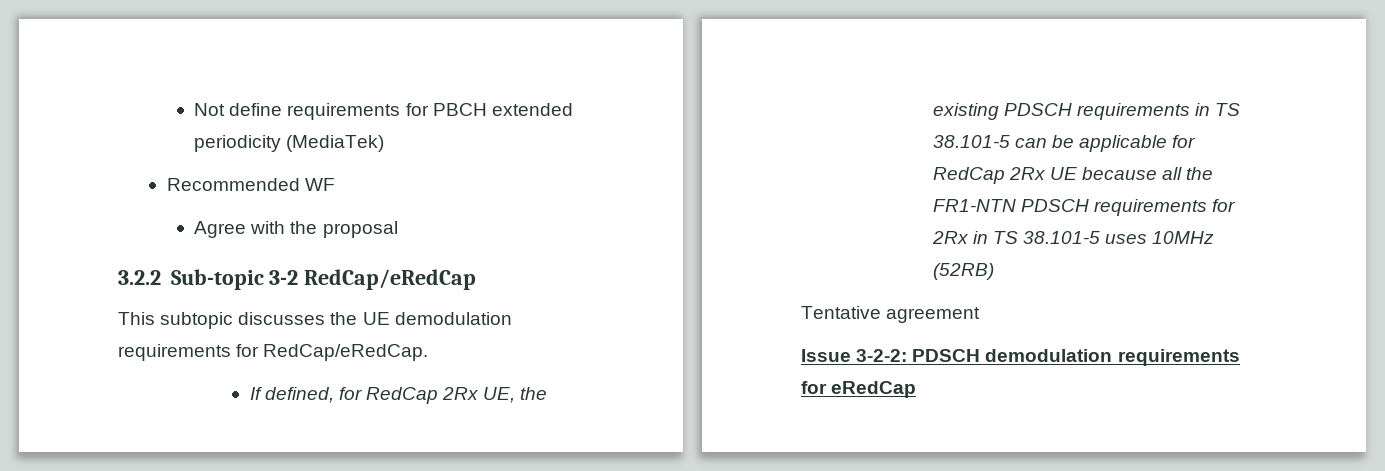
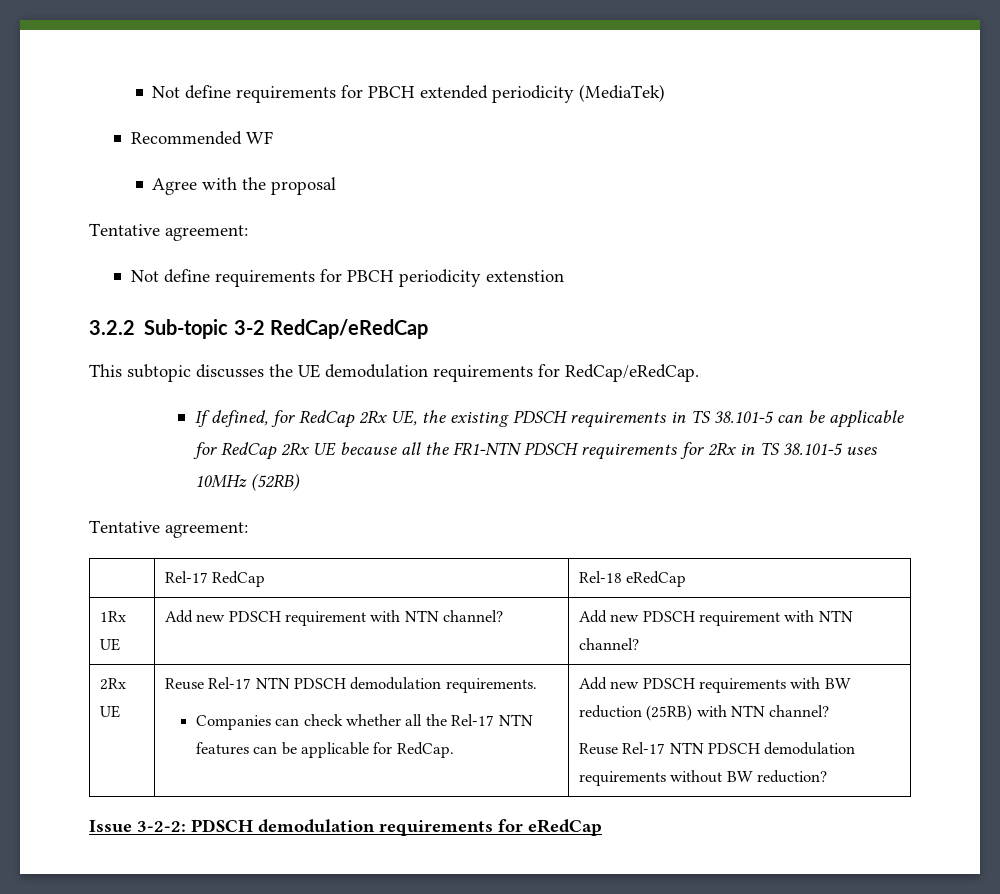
  Agree with the proposal
+ Tentative agreement:
+ Not define requirements for PBCH periodicity extenstion
  If defined, for RedCap 2Rx UE, the existing PDSCH requirements in TS 38.101-5 can be applicable for RedCap 2Rx UE because all the FR1-NTN PDSCH requirements for 2Rx in TS 38.101-5 uses 10MHz (52RB)
- Tentative agreement
+ Tentative agreement:
+ | Rel-17 RedCap | Rel-18 eRedCap
+ 1Rx UE | Add new PDSCH requirement with NTN channel? | Add new PDSCH requirement with NTN channel?
+ 2Rx UE | Reuse Rel-17 NTN PDSCH demodulation requirements.
+ Companies can check whether all the Rel-17 NTN features can be applicable for RedCap. | Add new PDSCH requirements with BW reduction (25RB) with NTN channel?
+ Reuse Rel-17 NTN PDSCH demodulation requirements without BW reduction?

